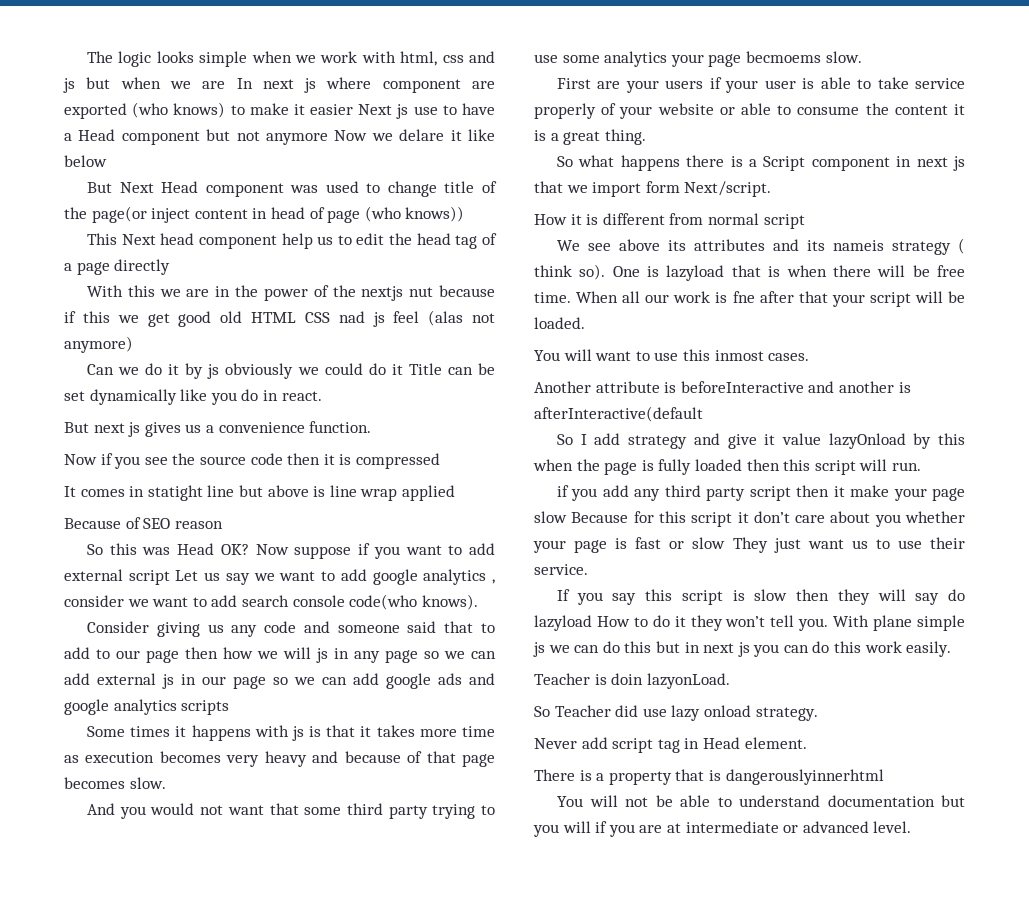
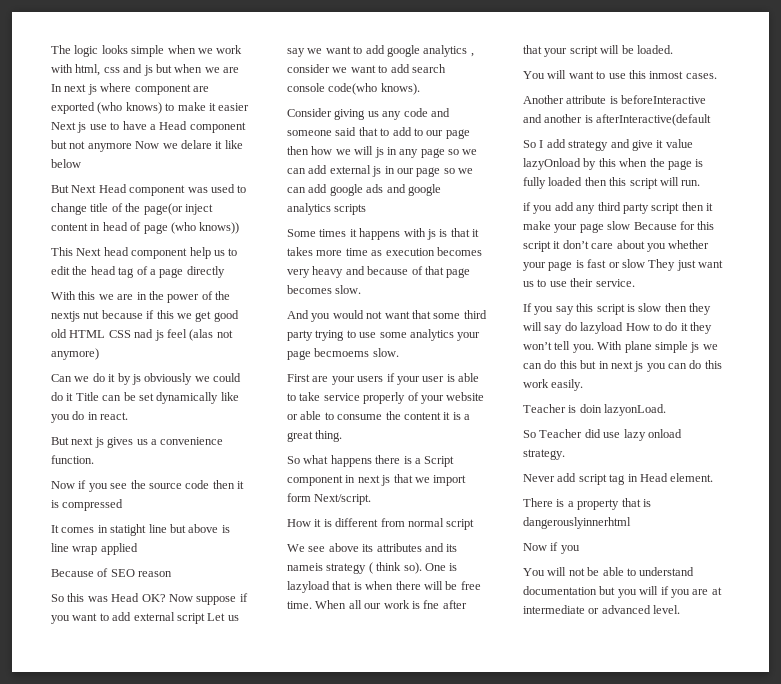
  There is a property that is dangerouslyinnerhtml
+ Now if you

